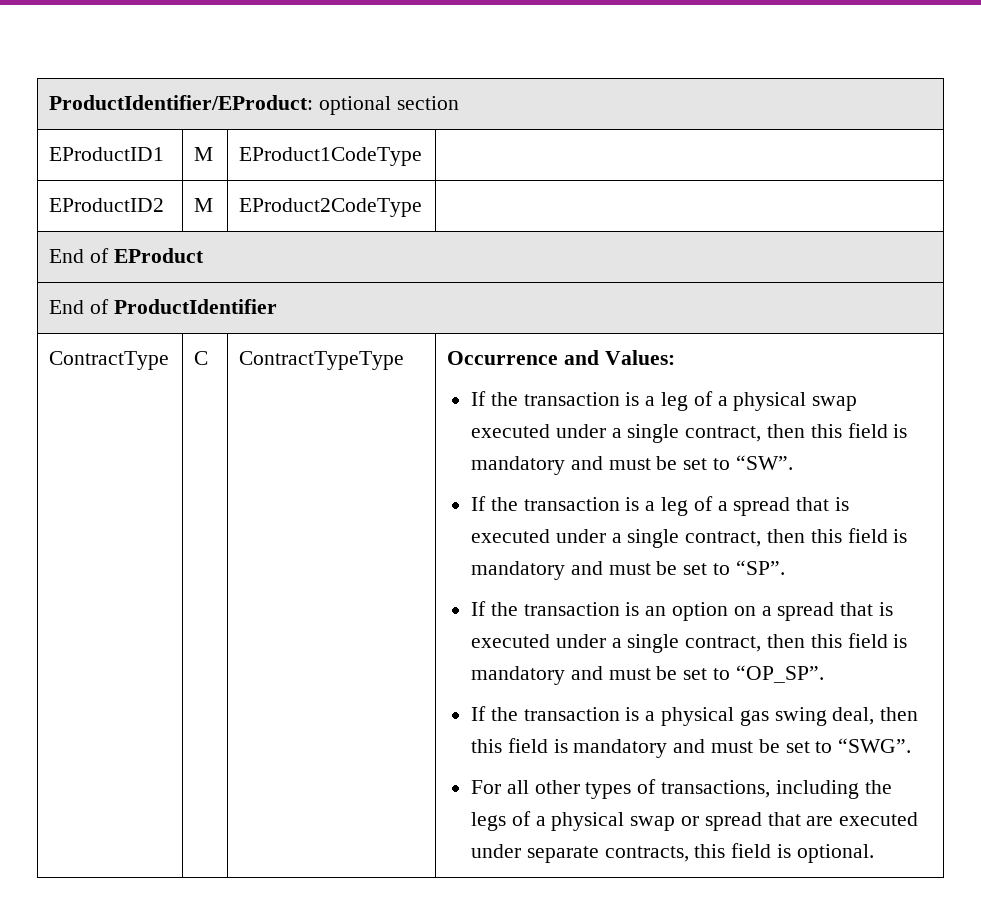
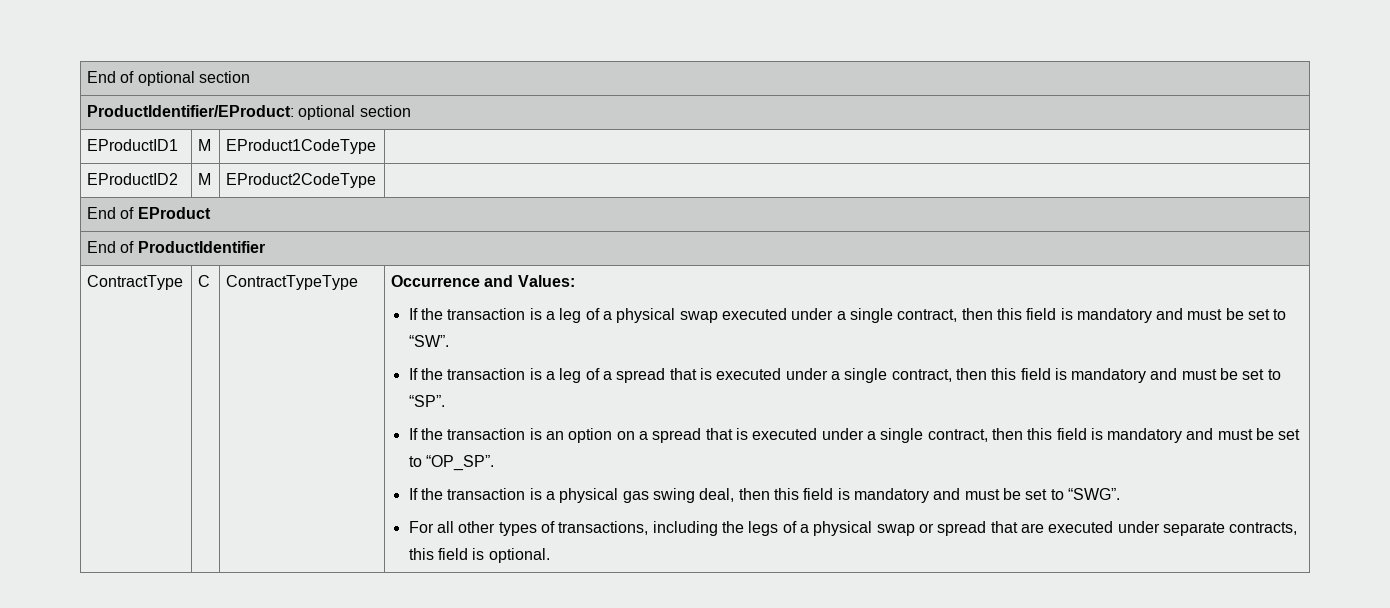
+ End of optional section

